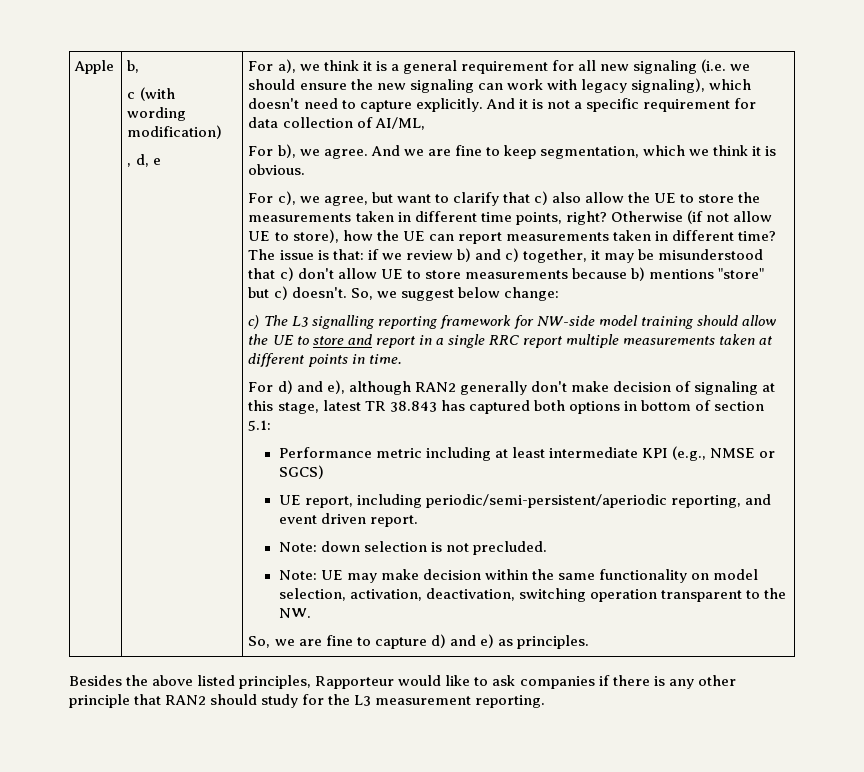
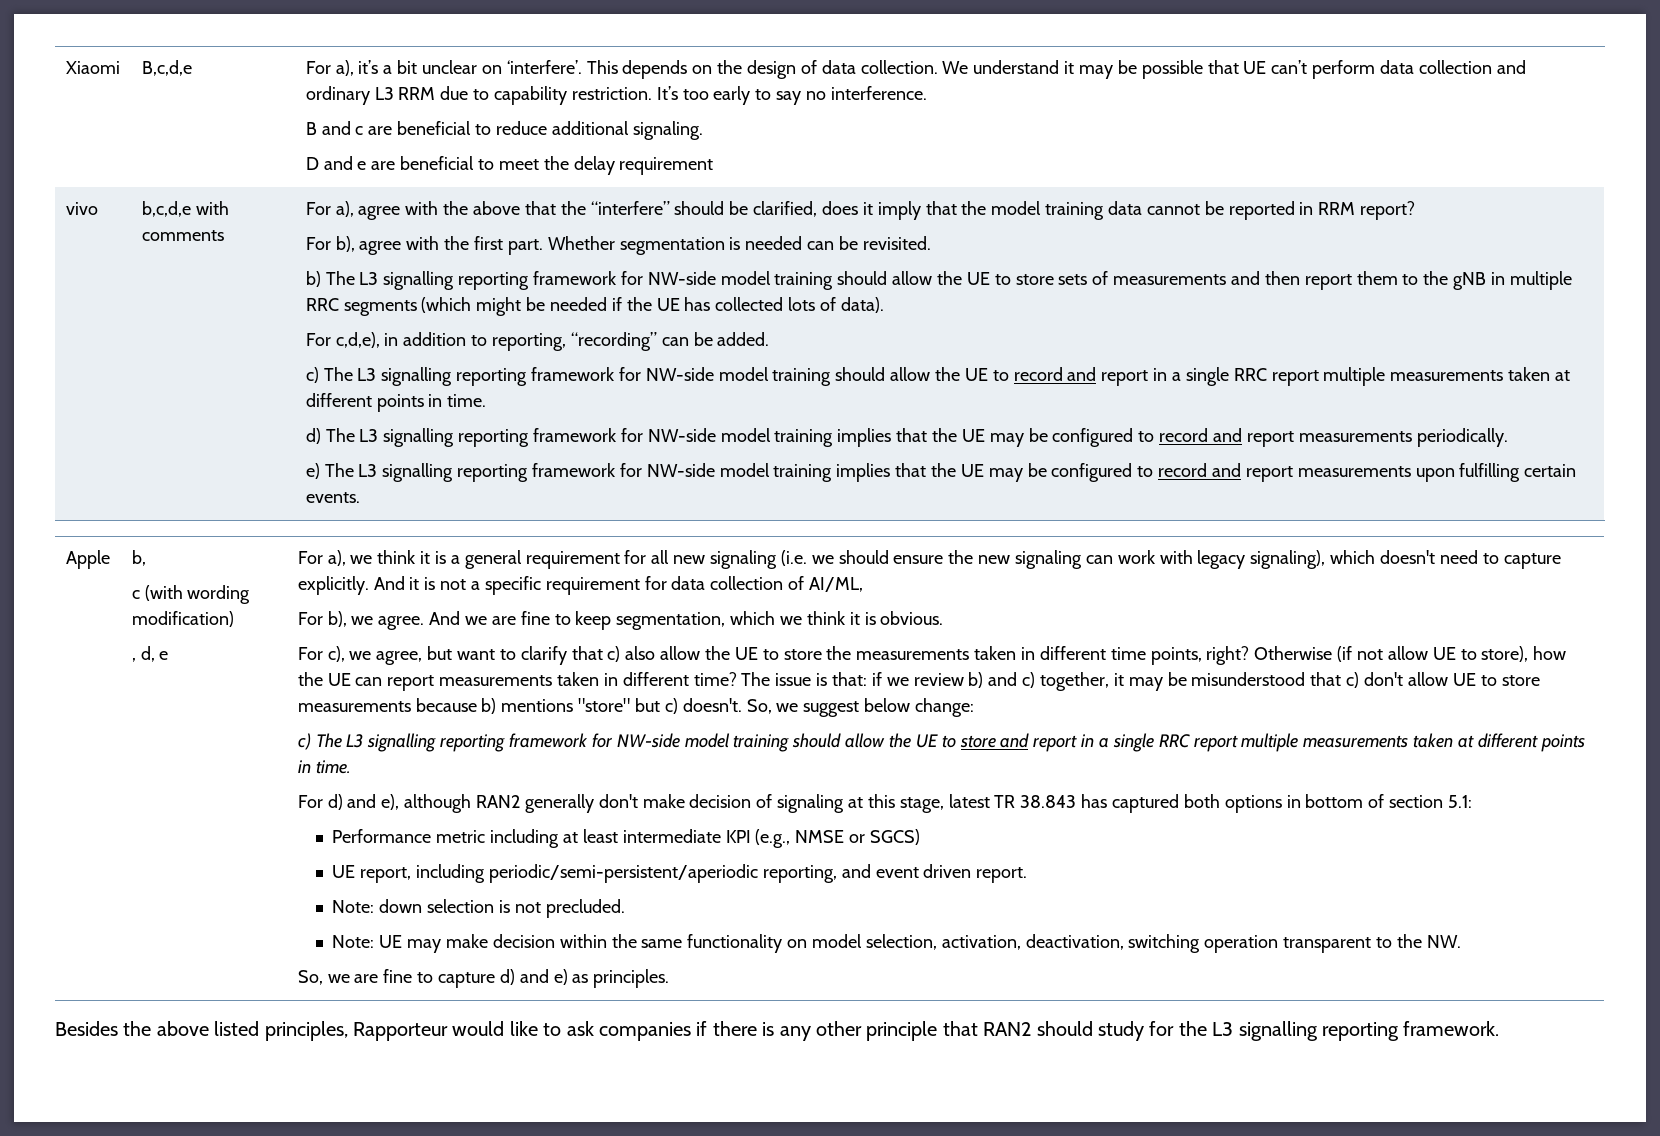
+ Xiaomi | B,c,d,e | For a), it’s a bit unclear on ‘interfere’. This depends on the design of data collection. We understand it may be possible that UE can’t perform data collection and ordinary L3 RRM due to capability restriction. It’s too early to say no interference.
+ B and c are beneficial to reduce additional signaling.
+ D and e are beneficial to meet the delay requirement
+ vivo | b,c,d,e with comments | For a), agree with the above that the “interfere” should be clarified, does it imply that the model training data cannot be reported in RRM report?
+ For b), agree with the first part. Whether segmentation is needed can be revisited.
+ b) The L3 signalling reporting framework for NW-side model training should allow the UE to store sets of measurements and then report them to the gNB in multiple RRC segments (which might be needed if the UE has collected lots of data).
+ For c,d,e), in addition to reporting, “recording” can be added.
+ c) The L3 signalling reporting framework for NW-side model training should allow the UE to record and report in a single RRC report multiple measurements taken at different points in time.
+ d) The L3 signalling reporting framework for NW-side model training implies that the UE may be configured to record and report measurements periodically.
+ e) The L3 signalling reporting framework for NW-side model training implies that the UE may be configured to record and report measurements upon fulfilling certain events.
- Besides the above listed principles, Rapporteur would like to ask companies if there is any other principle that RAN2 should study for the L3 measurement reporting.
+ Besides the above listed principles, Rapporteur would like to ask companies if there is any other principle that RAN2 should study for the L3 signalling reporting framework.

